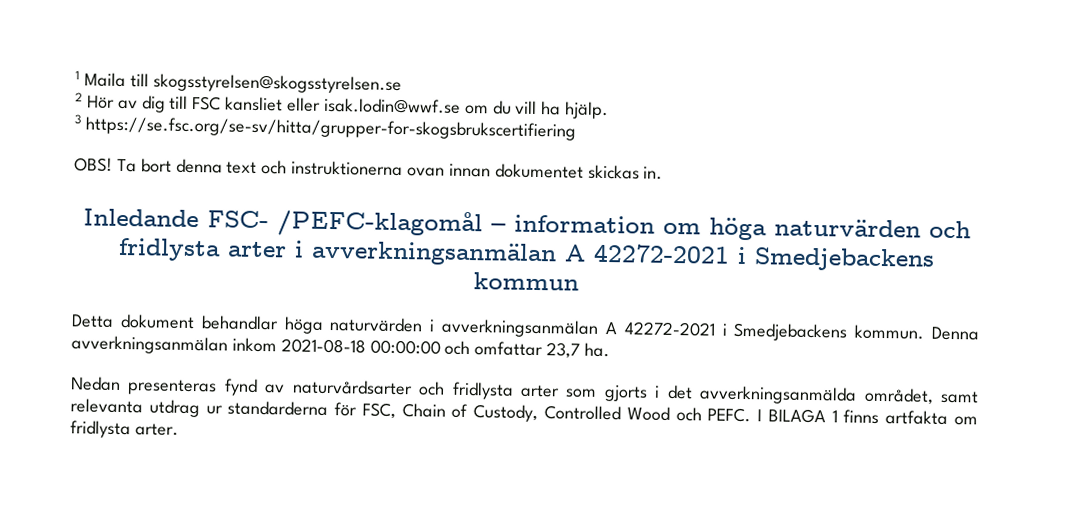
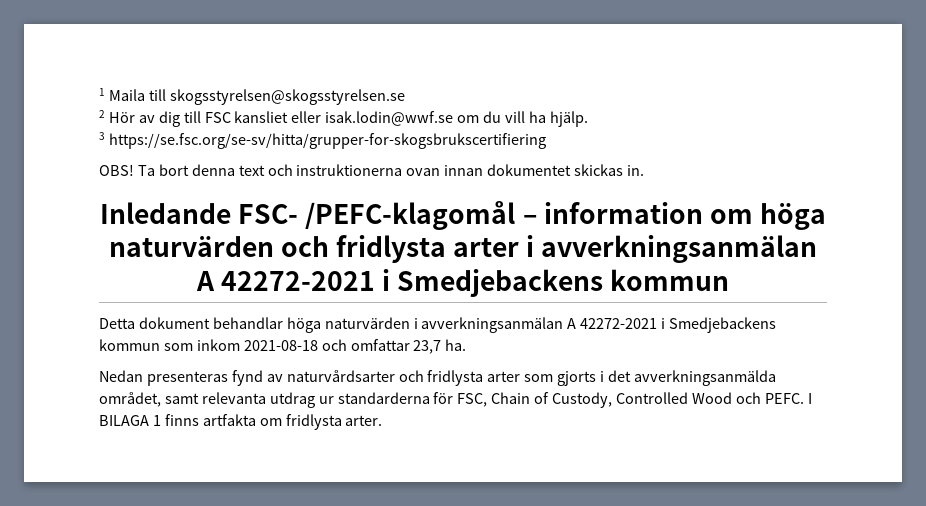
- Detta dokument behandlar höga naturvärden i avverkningsanmälan A 42272-2021 i Smedjebackens kommun. Denna avverkningsanmälan inkom 2021-08-18 00:00:00 och omfattar 23,7 ha.
+ Detta dokument behandlar höga naturvärden i avverkningsanmälan A 42272-2021 i Smedjebackens kommun som inkom 2021-08-18 och omfattar 23,7 ha.

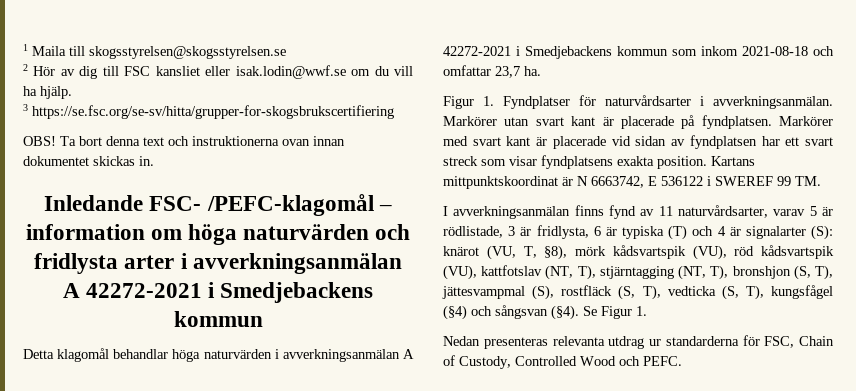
- Detta dokument behandlar höga naturvärden i avverkningsanmälan A 42272-2021 i Smedjebackens kommun som inkom 2021-08-18 och omfattar 23,7 ha.
+ Detta klagomål behandlar höga naturvärden i avverkningsanmälan A 42272-2021 i Smedjebackens kommun som inkom 2021-08-18 och omfattar 23,7 ha.
- Nedan presenteras fynd av naturvårdsarter och fridlysta arter som gjorts i det avverkningsanmälda området, samt relevanta utdrag ur standarderna för FSC, Chain of Custody, Controlled Wood och PEFC. I BILAGA 1 finns artfakta om fridlysta arter.
+ Figur 1. Fyndplatser för naturvårdsarter i avverkningsanmälan. Markörer utan svart kant är placerade på fyndplatsen. Markörer med svart kant är placerade vid sidan av fyndplatsen har ett svart streck som visar fyndplatsens exakta position. Kartans mittpunktskoordinat är N 6663742, E 536122 i SWEREF 99 TM.
+ I avverkningsanmälan finns fynd av 11 naturvårdsarter, varav 5 är rödlistade, 3 är fridlysta, 6 är typiska (T) och 4 är signalarter (S): knärot (VU, T, §8), mörk kådsvartspik (VU), röd kådsvartspik (VU), kattfotslav (NT, T), stjärntagging (NT, T), bronshjon (S, T), jättesvampmal (S), rostfläck (S, T), vedticka (S, T), kungsfågel (§4) och sångsvan (§4). Se Figur 1.
+ Nedan presenteras relevanta utdrag ur standarderna för FSC, Chain of Custody, Controlled Wood och PEFC.

